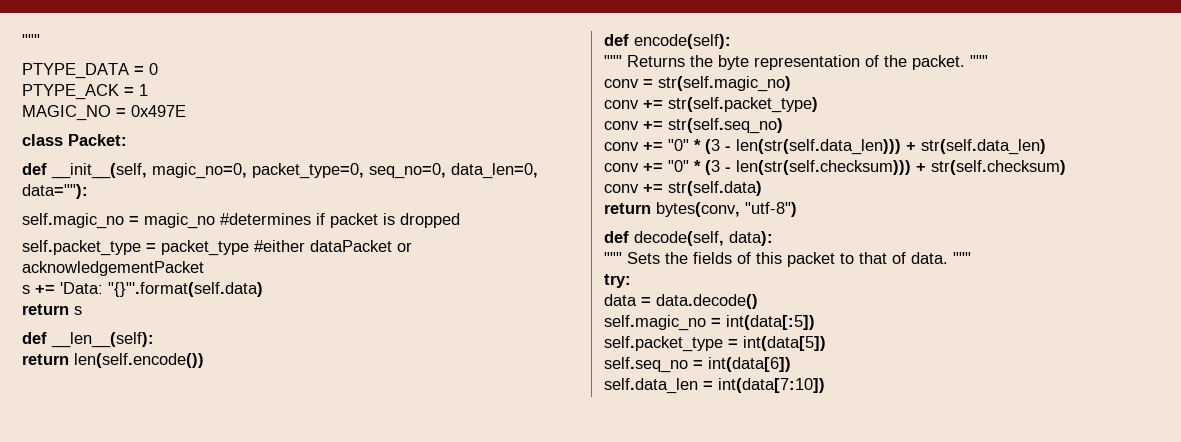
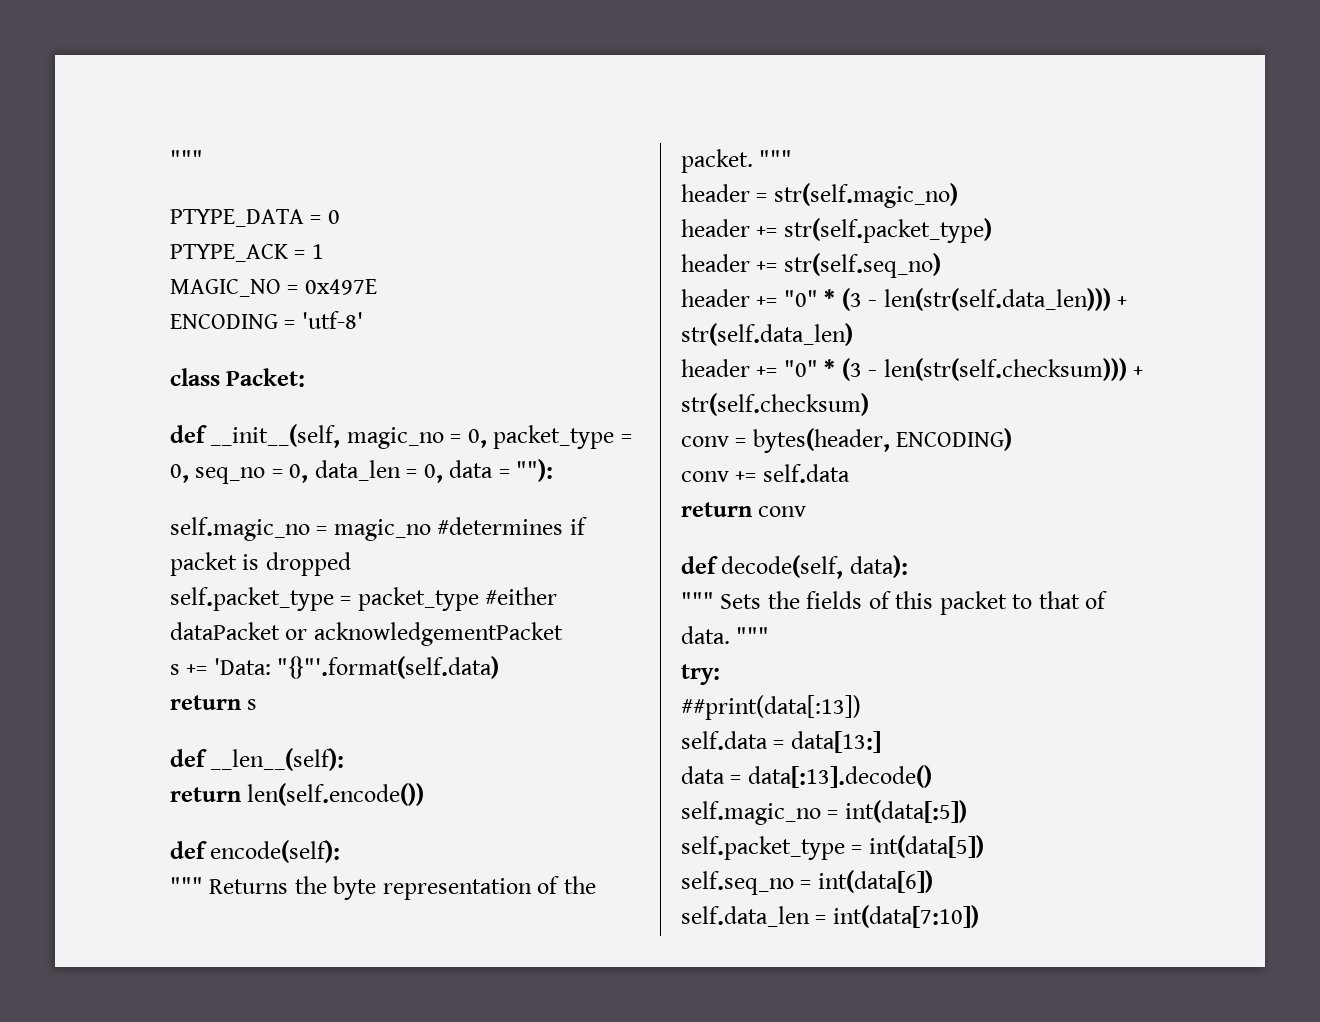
+ ENCODING = 'utf-8'
- def __init__(self, magic_no=0, packet_type=0, seq_no=0, data_len=0, data=""):
+ def __init__(self, magic_no = 0, packet_type = 0, seq_no = 0, data_len = 0, data = ""):
- conv = str(self.magic_no)
+ header = str(self.magic_no)
- conv += str(self.packet_type)
+ header += str(self.packet_type)
- conv += str(self.seq_no)
+ header += str(self.seq_no)
- conv += "0" * (3 - len(str(self.data_len))) + str(self.data_len)
+ header += "0" * (3 - len(str(self.data_len))) + str(self.data_len)
- conv += "0" * (3 - len(str(self.checksum))) + str(self.checksum)
+ header += "0" * (3 - len(str(self.checksum))) + str(self.checksum)
- conv += str(self.data)
- return bytes(conv, "utf-8")
+ conv = bytes(header, ENCODING)
+ conv += self.data
+ return conv
- data = data.decode()
+ ##print(data[:13])
+ self.data = data[13:]
+ data = data[:13].decode()

